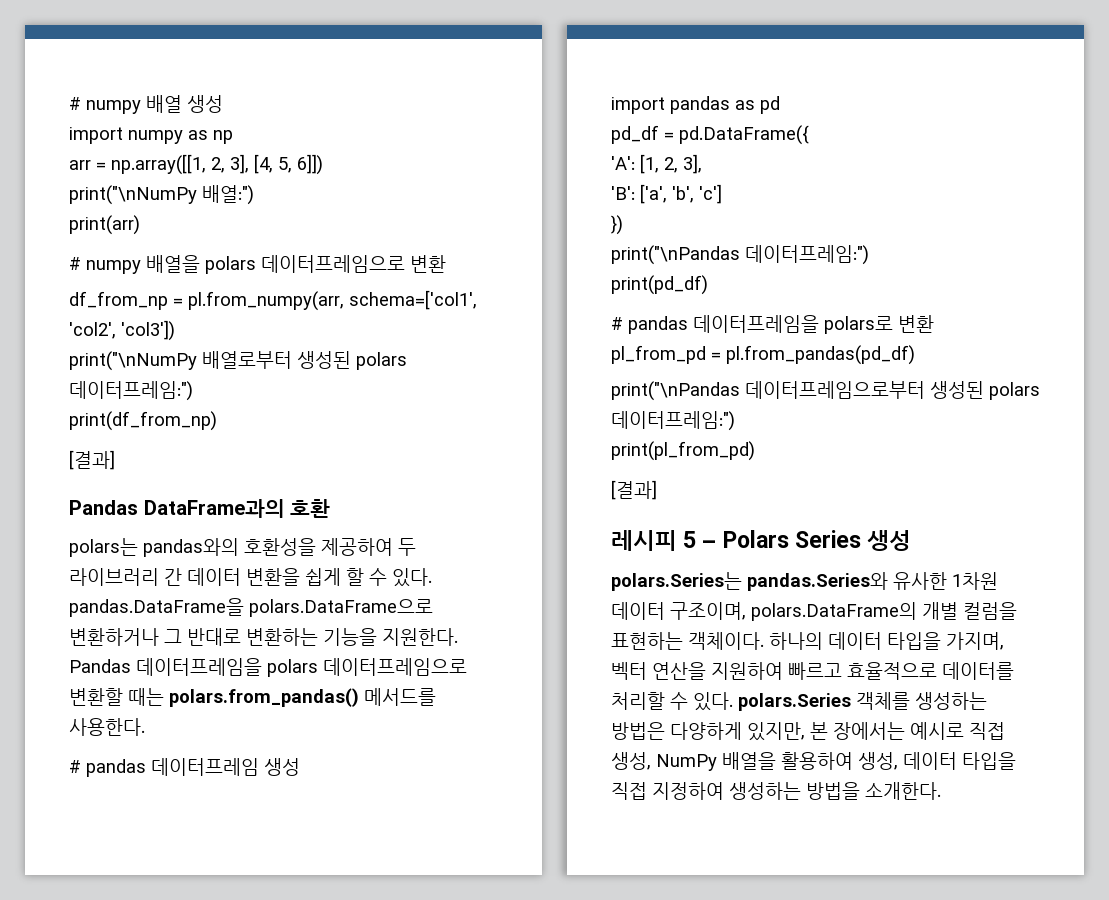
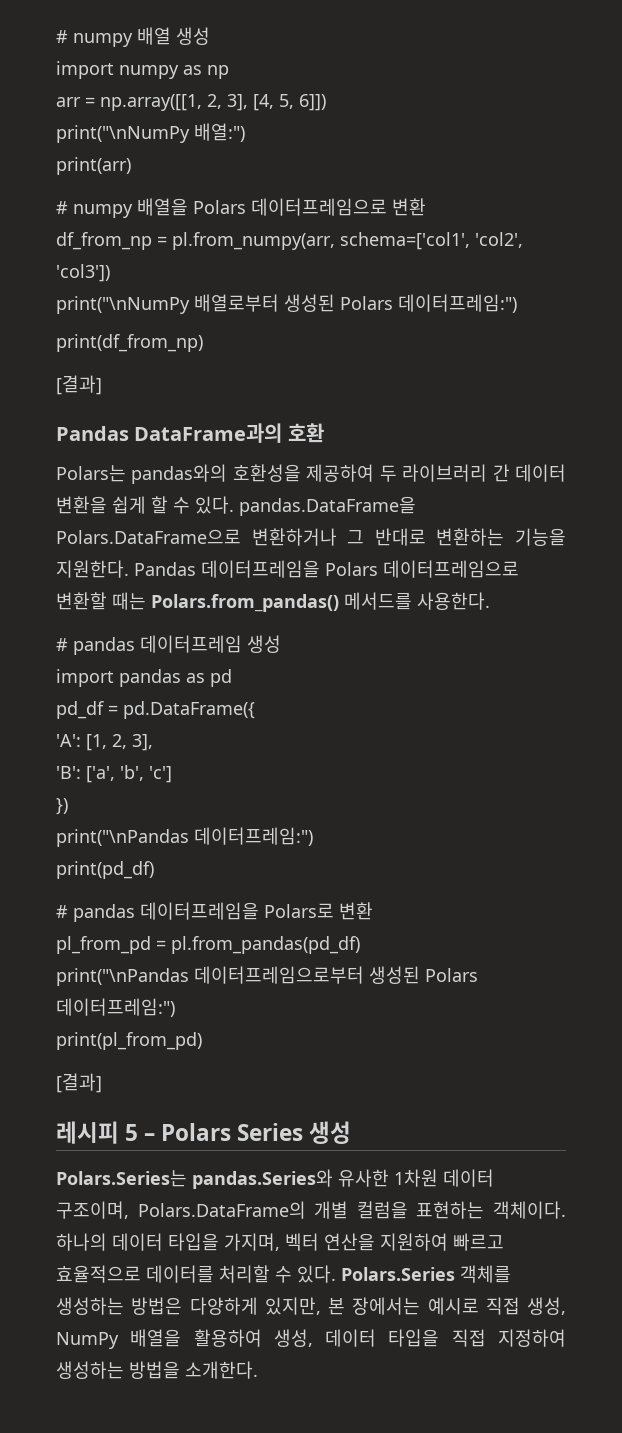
- # numpy 배열을 polars 데이터프레임으로 변환
+ # numpy 배열을 Polars 데이터프레임으로 변환
- print("\nNumPy 배열로부터 생성된 polars 데이터프레임:")
+ print("\nNumPy 배열로부터 생성된 Polars 데이터프레임:")
- polars는 pandas와의 호환성을 제공하여 두 라이브러리 간 데이터 변환을 쉽게 할 수 있다. pandas.DataFrame을 polars.DataFrame으로 변환하거나 그 반대로 변환하는 기능을 지원한다.
+ Polars는 pandas와의 호환성을 제공하여 두 라이브러리 간 데이터 변환을 쉽게 할 수 있다. pandas.DataFrame을 Polars.DataFrame으로 변환하거나 그 반대로 변환하는 기능을 지원한다.
- Pandas 데이터프레임을 polars 데이터프레임으로 변환할 때는 polars.from_pandas() 메서드를 사용한다.
+ Pandas 데이터프레임을 Polars 데이터프레임으로 변환할 때는 Polars.from_pandas() 메서드를 사용한다.
- # pandas 데이터프레임을 polars로 변환
+ # pandas 데이터프레임을 Polars로 변환
- print("\nPandas 데이터프레임으로부터 생성된 polars 데이터프레임:")
+ print("\nPandas 데이터프레임으로부터 생성된 Polars 데이터프레임:")
- polars.Series는 pandas.Series와 유사한 1차원 데이터 구조이며, polars.DataFrame의 개별 컬럼을 표현하는 객체이다.
+ Polars.Series는 pandas.Series와 유사한 1차원 데이터 구조이며, Polars.DataFrame의 개별 컬럼을 표현하는 객체이다.
- 하나의 데이터 타입을 가지며, 벡터 연산을 지원하여 빠르고 효율적으로 데이터를 처리할 수 있다. polars.Series 객체를 생성하는 방법은 다양하게 있지만, 본 장에서는 예시로 직접 생성, NumPy 배열을 활용하여 생성, 데이터 타입을 직접 지정하여 생성하는 방법을 소개한다.
+ 하나의 데이터 타입을 가지며, 벡터 연산을 지원하여 빠르고 효율적으로 데이터를 처리할 수 있다. Polars.Series 객체를 생성하는 방법은 다양하게 있지만, 본 장에서는 예시로 직접 생성, NumPy 배열을 활용하여 생성, 데이터 타입을 직접 지정하여 생성하는 방법을 소개한다.

